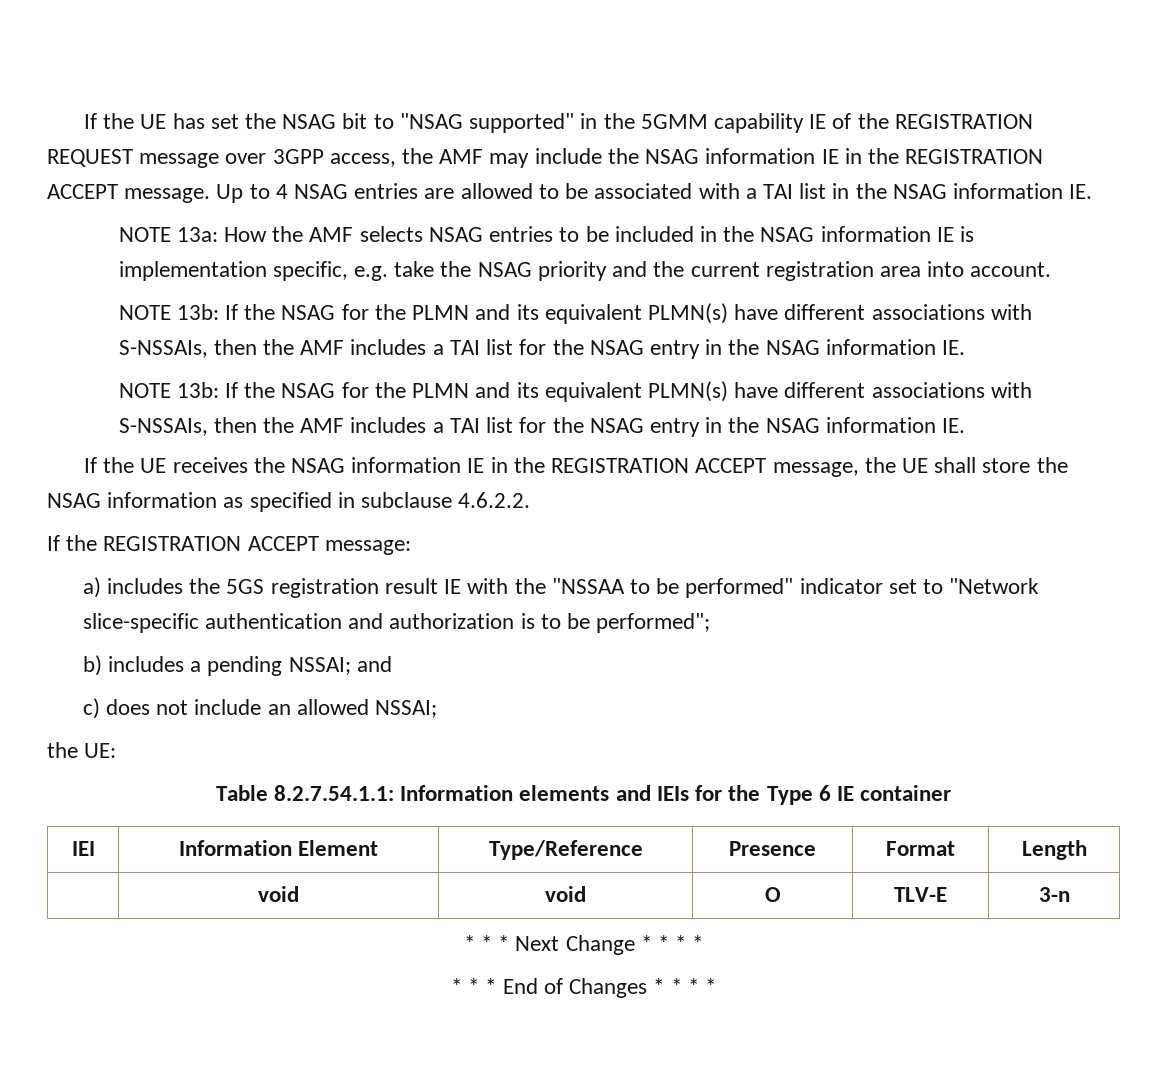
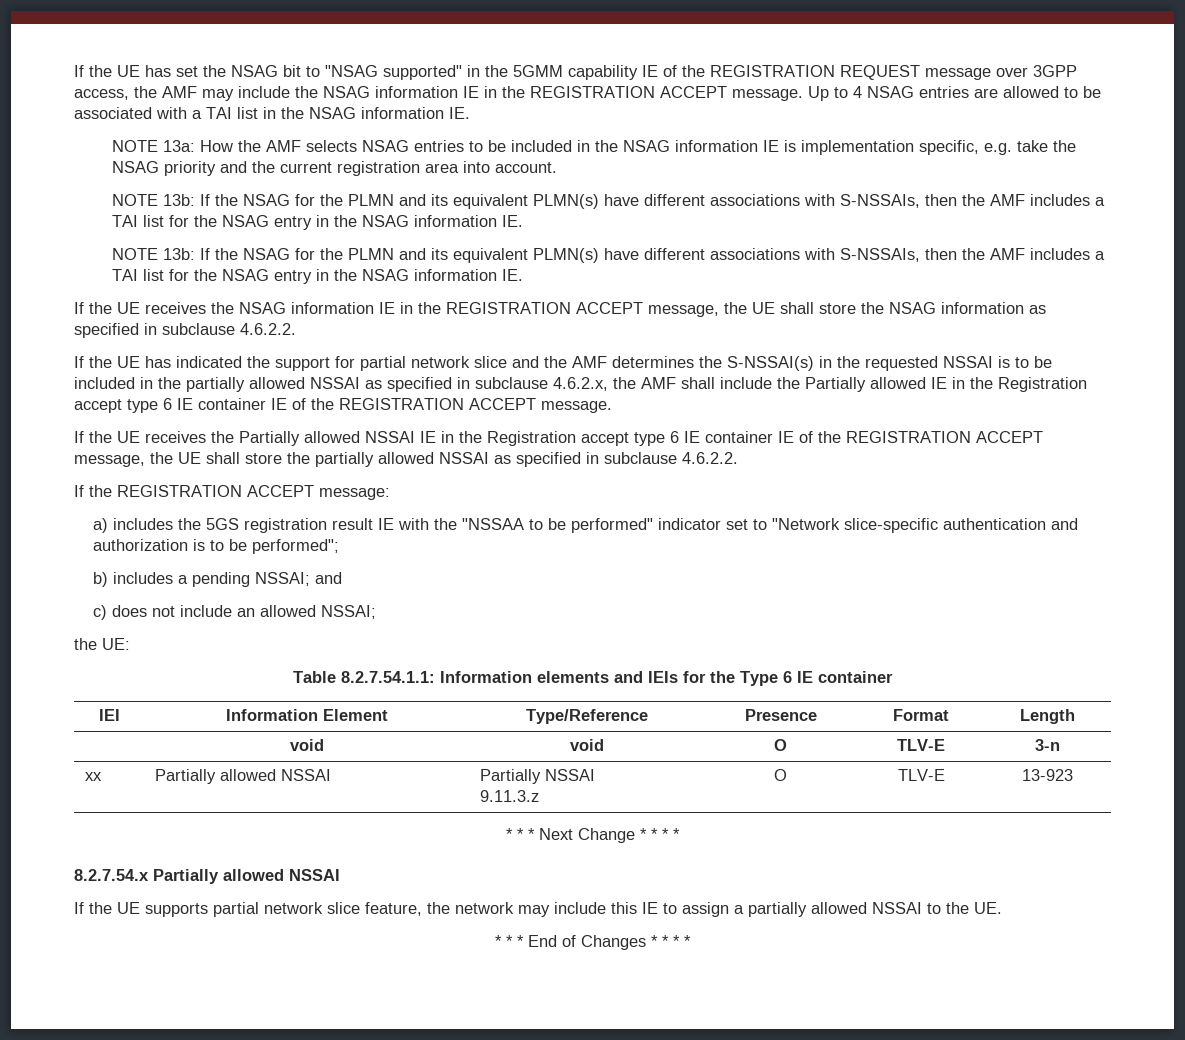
+ If the UE has indicated the support for partial network slice and the AMF determines the S-NSSAI(s) in the requested NSSAI is to be included in the partially allowed NSSAI as specified in subclause 4.6.2.x, the AMF shall include the Partially allowed IE in the Registration accept type 6 IE container IE of the REGISTRATION ACCEPT message.
+ If the UE receives the Partially allowed NSSAI IE in the Registration accept type 6 IE container IE of the REGISTRATION ACCEPT message, the UE shall store the partially allowed NSSAI as specified in subclause 4.6.2.2.
+ xx | Partially allowed NSSAI | Partially NSSAI
+ 9.11.3.z | O | TLV-E | 13-923
+ 8.2.7.54.x Partially allowed NSSAI
+ If the UE supports partial network slice feature, the network may include this IE to assign a partially allowed NSSAI to the UE.

